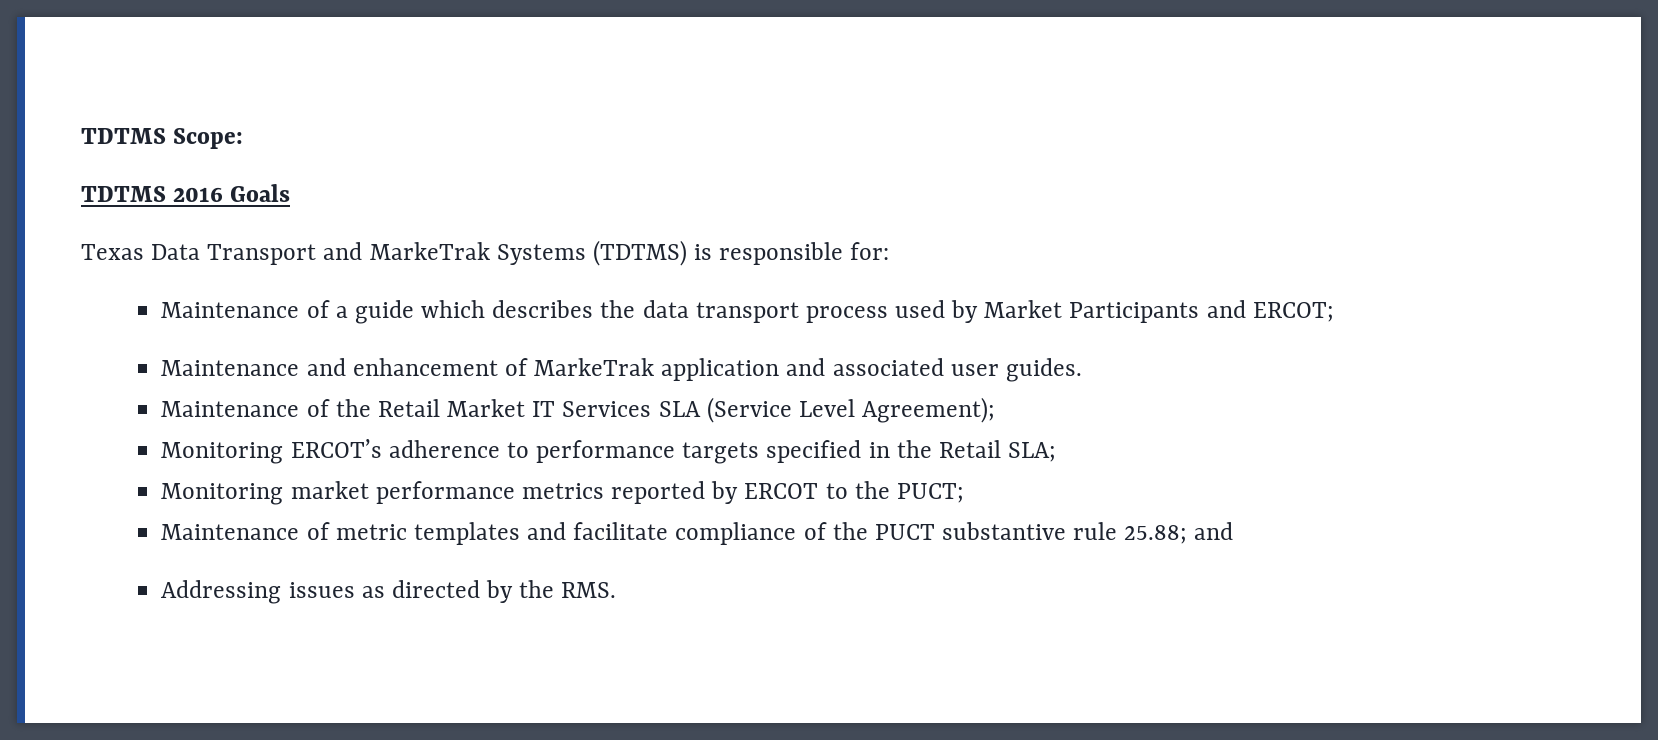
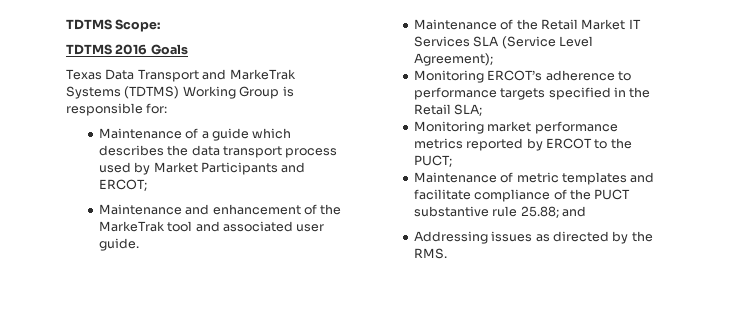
- Texas Data Transport and MarkeTrak Systems (TDTMS) is responsible for:
+ Texas Data Transport and MarkeTrak Systems (TDTMS) Working Group is responsible for:
- Maintenance and enhancement of MarkeTrak application and associated user guides.
+ Maintenance and enhancement of the MarkeTrak tool and associated user guide.

